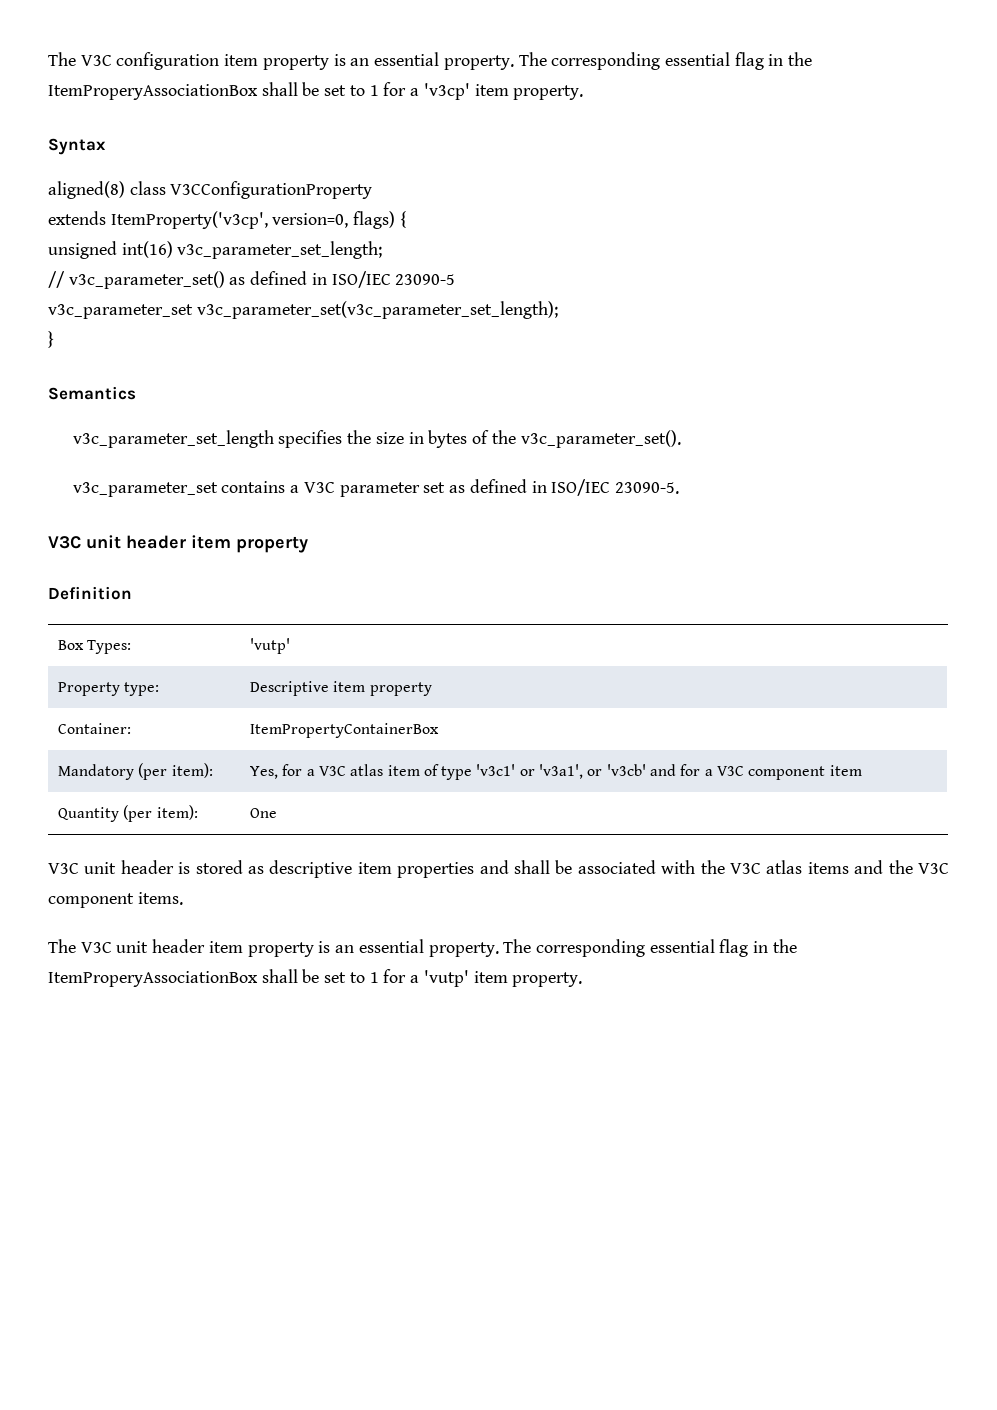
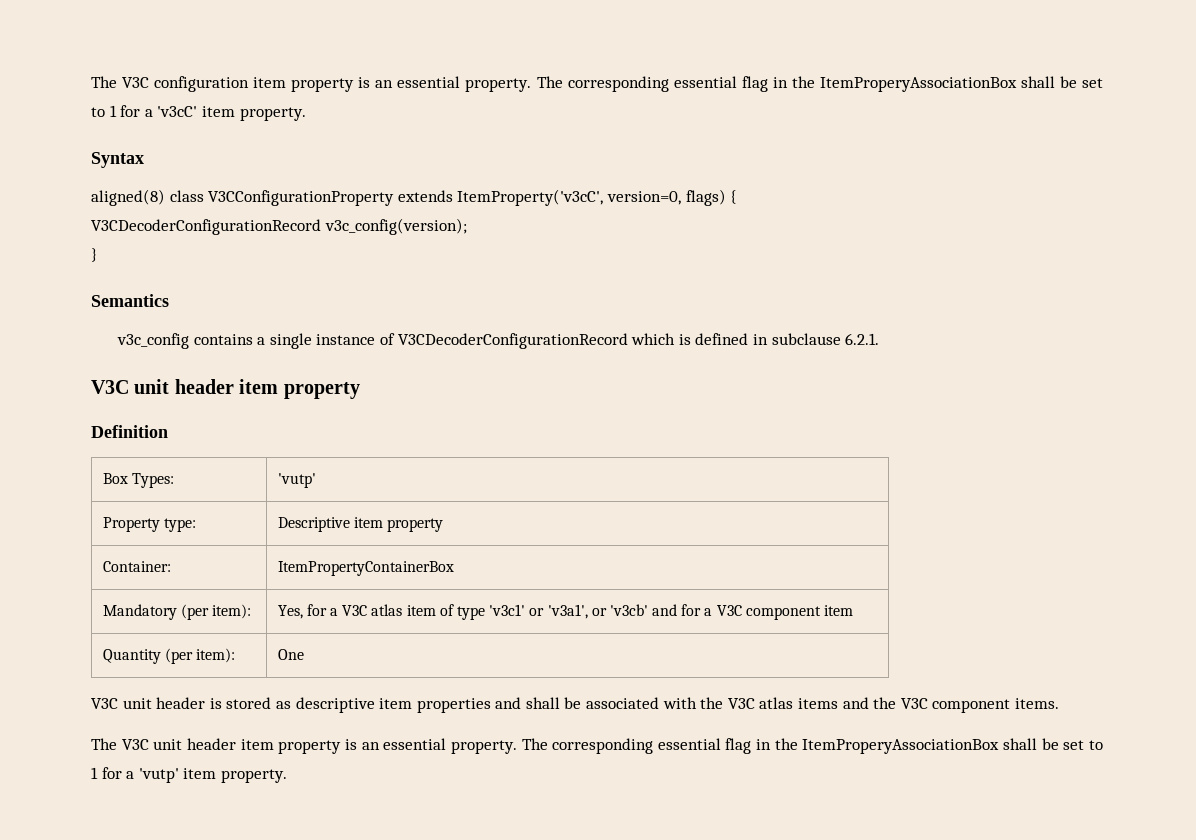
- The corresponding essential flag in the ItemProperyAssociationBox shall be set to 1 for a 'v3cp' item property.
+ The corresponding essential flag in the ItemProperyAssociationBox shall be set to 1 for a 'v3cC' item property.
- aligned(8) class V3CConfigurationProperty
- extends ItemProperty('v3cp', version=0, flags) {
+ aligned(8) class V3CConfigurationProperty extends ItemProperty('v3cC', version=0, flags) {
- unsigned int(16) v3c_parameter_set_length;
- // v3c_parameter_set() as defined in ISO/IEC 23090-5
- v3c_parameter_set v3c_parameter_set(v3c_parameter_set_length);
+ V3CDecoderConfigurationRecord v3c_config(version);
  }
  Semantics
- v3c_parameter_set_length specifies the size in bytes of the v3c_parameter_set().
- v3c_parameter_set contains a V3C parameter set as defined in ISO/IEC 23090-5.
+ v3c_config contains a single instance of V3CDecoderConfigurationRecord which is defined in subclause 6.2.1.

